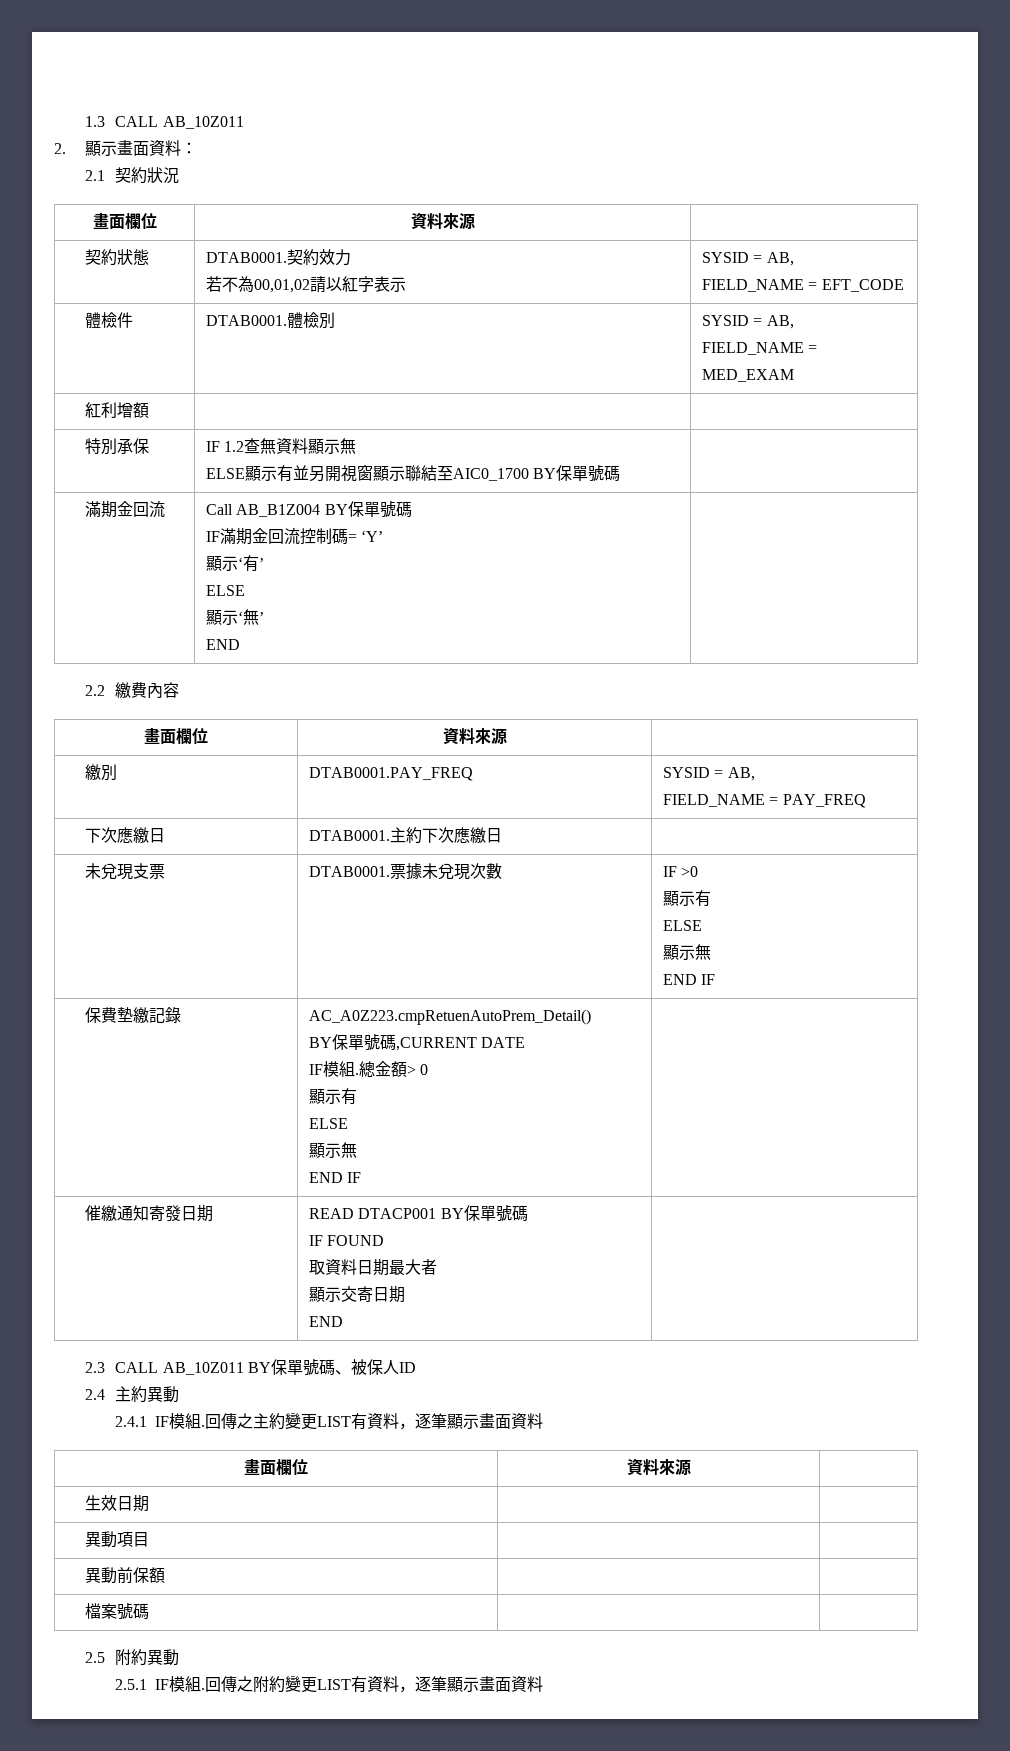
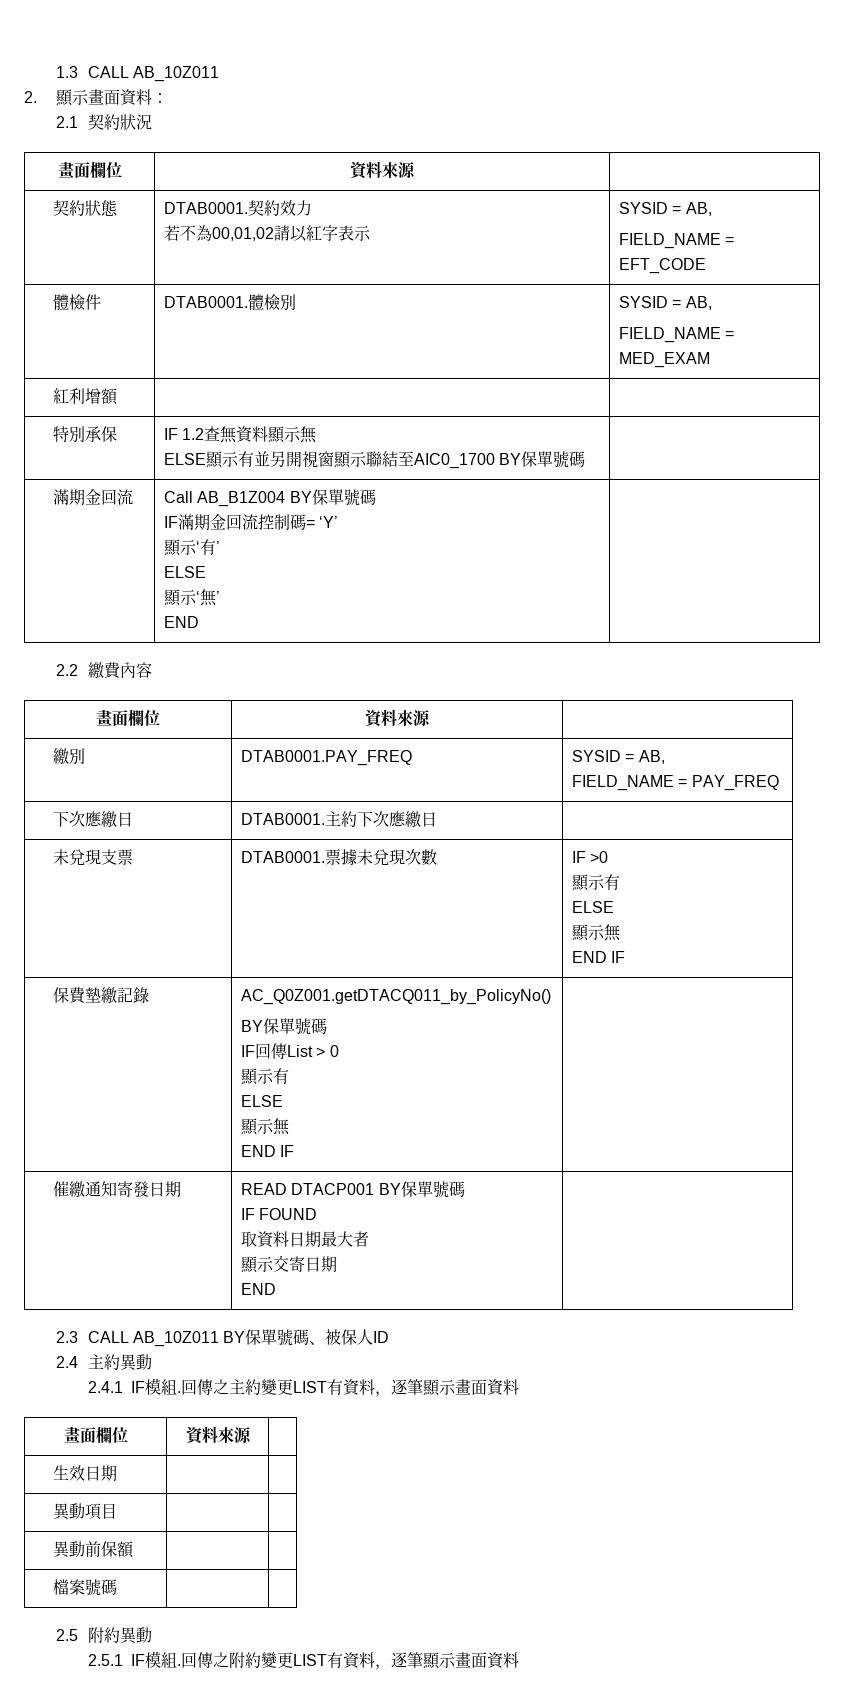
- 保費墊繳記錄 | AC_A0Z223.cmpRetuenAutoPrem_Detail()
- BY保單號碼,CURRENT DATE
- IF模組.總金額> 0
+ 保費墊繳記錄 | AC_Q0Z001.getDTACQ011_by_PolicyNo()
+ BY保單號碼
+ IF回傳List > 0

